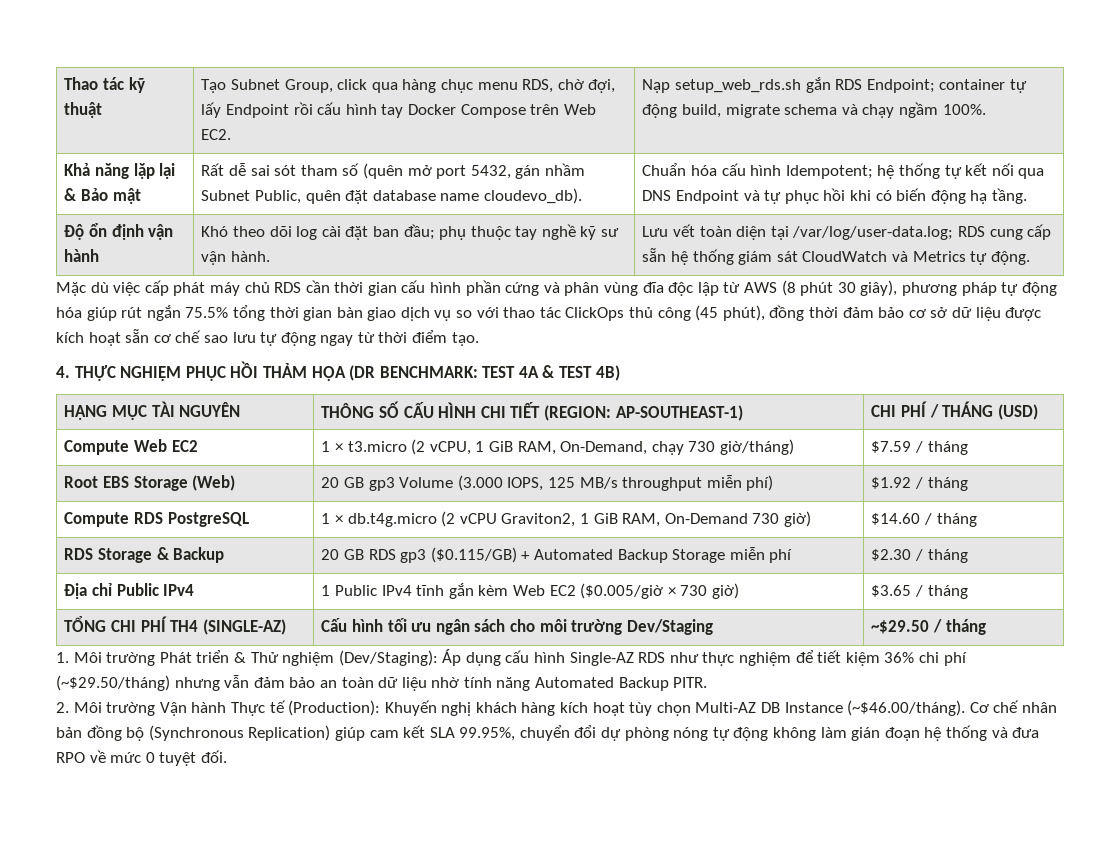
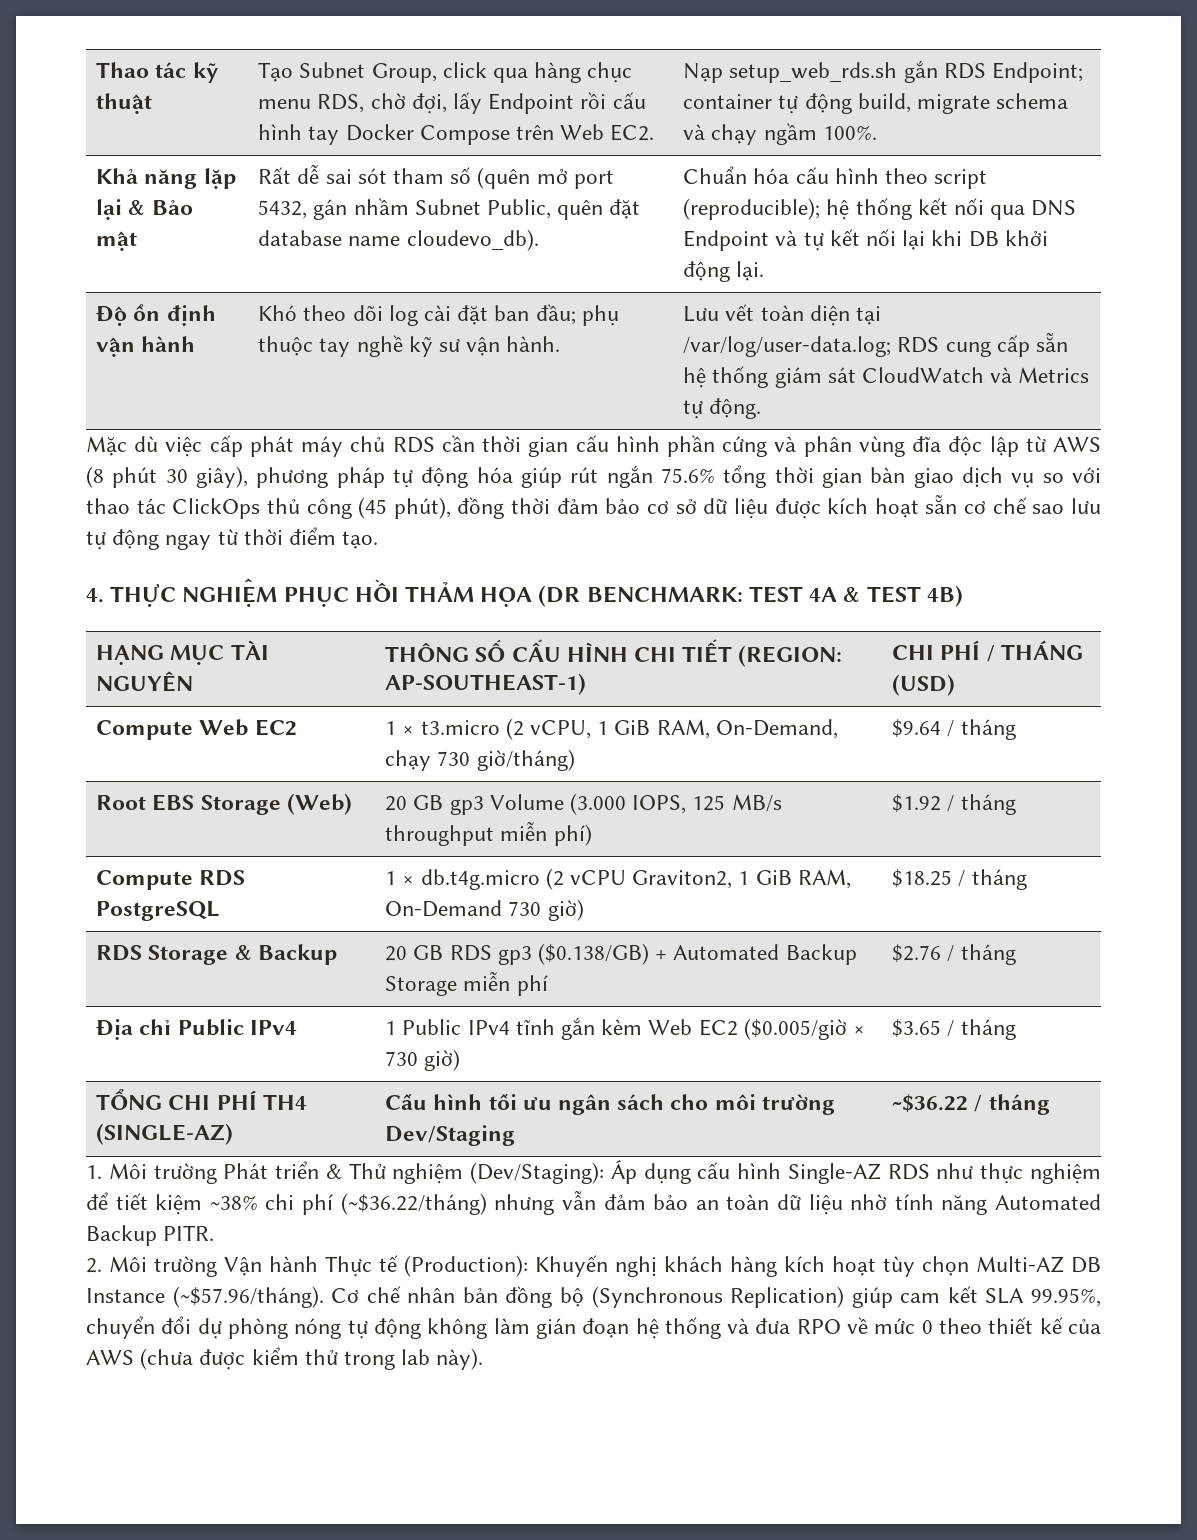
- Chuẩn hóa cấu hình Idempotent; hệ thống tự kết nối qua DNS Endpoint và tự phục hồi khi có biến động hạ tầng.
+ Chuẩn hóa cấu hình theo script (reproducible); hệ thống kết nối qua DNS Endpoint và tự kết nối lại khi DB khởi động lại.
- Mặc dù việc cấp phát máy chủ RDS cần thời gian cấu hình phần cứng và phân vùng đĩa độc lập từ AWS (8 phút 30 giây), phương pháp tự động hóa giúp rút ngắn 75.5% tổng thời gian bàn giao dịch vụ so với thao tác ClickOps thủ công (45 phút), đồng thời đảm bảo cơ sở dữ liệu được kích hoạt sẵn cơ chế sao lưu tự động ngay từ thời điểm tạo.
+ Mặc dù việc cấp phát máy chủ RDS cần thời gian cấu hình phần cứng và phân vùng đĩa độc lập từ AWS (8 phút 30 giây), phương pháp tự động hóa giúp rút ngắn 75.6% tổng thời gian bàn giao dịch vụ so với thao tác ClickOps thủ công (45 phút), đồng thời đảm bảo cơ sở dữ liệu được kích hoạt sẵn cơ chế sao lưu tự động ngay từ thời điểm tạo.
- Compute Web EC2 | 1 × t3.micro (2 vCPU, 1 GiB RAM, On-Demand, chạy 730 giờ/tháng) | $7.59 / tháng
+ Compute Web EC2 | 1 × t3.micro (2 vCPU, 1 GiB RAM, On-Demand, chạy 730 giờ/tháng) | $9.64 / tháng
- Compute RDS PostgreSQL | 1 × db.t4g.micro (2 vCPU Graviton2, 1 GiB RAM, On-Demand 730 giờ) | $14.60 / tháng
+ Compute RDS PostgreSQL | 1 × db.t4g.micro (2 vCPU Graviton2, 1 GiB RAM, On-Demand 730 giờ) | $18.25 / tháng
- RDS Storage & Backup | 20 GB RDS gp3 ($0.115/GB) + Automated Backup Storage miễn phí | $2.30 / tháng
+ RDS Storage & Backup | 20 GB RDS gp3 ($0.138/GB) + Automated Backup Storage miễn phí | $2.76 / tháng
- TỔNG CHI PHÍ TH4 (SINGLE-AZ) | Cấu hình tối ưu ngân sách cho môi trường Dev/Staging | ~$29.50 / tháng
+ TỔNG CHI PHÍ TH4 (SINGLE-AZ) | Cấu hình tối ưu ngân sách cho môi trường Dev/Staging | ~$36.22 / tháng
- 1. Môi trường Phát triển & Thử nghiệm (Dev/Staging): Áp dụng cấu hình Single-AZ RDS như thực nghiệm để tiết kiệm 36% chi phí (~$29.50/tháng) nhưng vẫn đảm bảo an toàn dữ liệu nhờ tính năng Automated Backup PITR.
+ 1. Môi trường Phát triển & Thử nghiệm (Dev/Staging): Áp dụng cấu hình Single-AZ RDS như thực nghiệm để tiết kiệm ~38% chi phí (~$36.22/tháng) nhưng vẫn đảm bảo an toàn dữ liệu nhờ tính năng Automated Backup PITR.
- 2. Môi trường Vận hành Thực tế (Production): Khuyến nghị khách hàng kích hoạt tùy chọn Multi-AZ DB Instance (~$46.00/tháng). Cơ chế nhân bản đồng bộ (Synchronous Replication) giúp cam kết SLA 99.95%, chuyển đổi dự phòng nóng tự động không làm gián đoạn hệ thống và đưa RPO về mức 0 tuyệt đối.
+ 2. Môi trường Vận hành Thực tế (Production): Khuyến nghị khách hàng kích hoạt tùy chọn Multi-AZ DB Instance (~$57.96/tháng). Cơ chế nhân bản đồng bộ (Synchronous Replication) giúp cam kết SLA 99.95%, chuyển đổi dự phòng nóng tự động không làm gián đoạn hệ thống và đưa RPO về mức 0 theo thiết kế của AWS (chưa được kiểm thử trong lab này).

